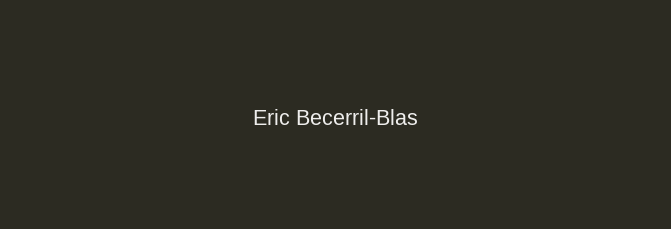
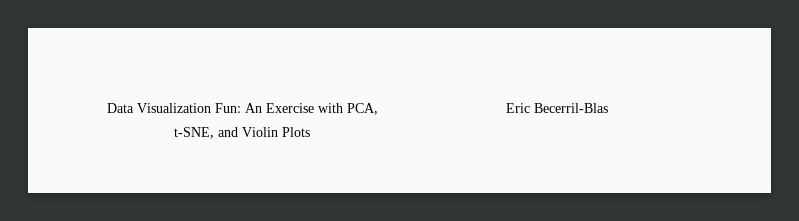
+ Data Visualization Fun: An Exercise with PCA, t-SNE, and Violin Plots

